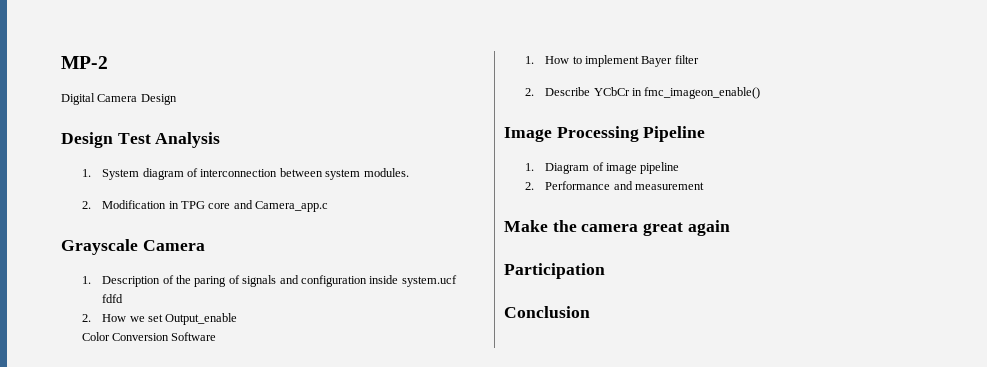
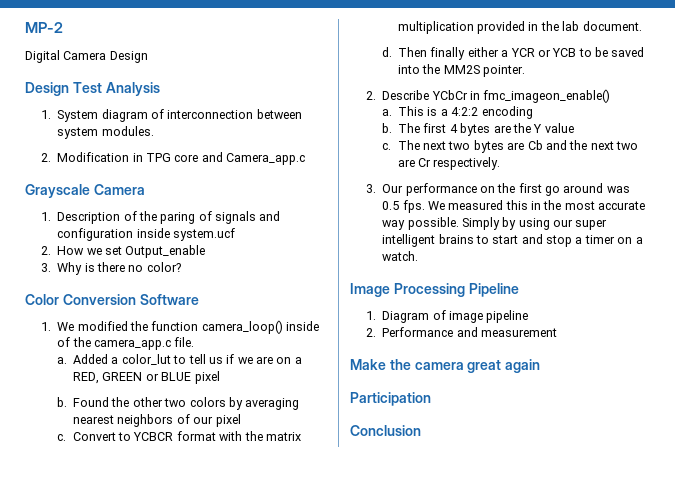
- fdfd
+ 3. Why is there no color?
  Color Conversion Software
- 1. How to implement Bayer filter
+ 1. We modified the function camera_loop() inside of the camera_app.c file.
+ a. Added a color_lut to tell us if we are on a RED, GREEN or BLUE pixel
+ b. Found the other two colors by averaging nearest neighbors of our pixel
+ c. Convert to YCBCR format with the matrix multiplication provided in the lab document.
+ d. Then finally either a YCR or YCB to be saved into the MM2S pointer.
+ a. This is a 4:2:2 encoding
+ b. The first 4 bytes are the Y value
+ c. The next two bytes are Cb and the next two are Cr respectively.
+ 3. Our performance on the first go around was 0.5 fps. We measured this in the most accurate way possible. Simply by using our super intelligent brains to start and stop a timer on a watch.

